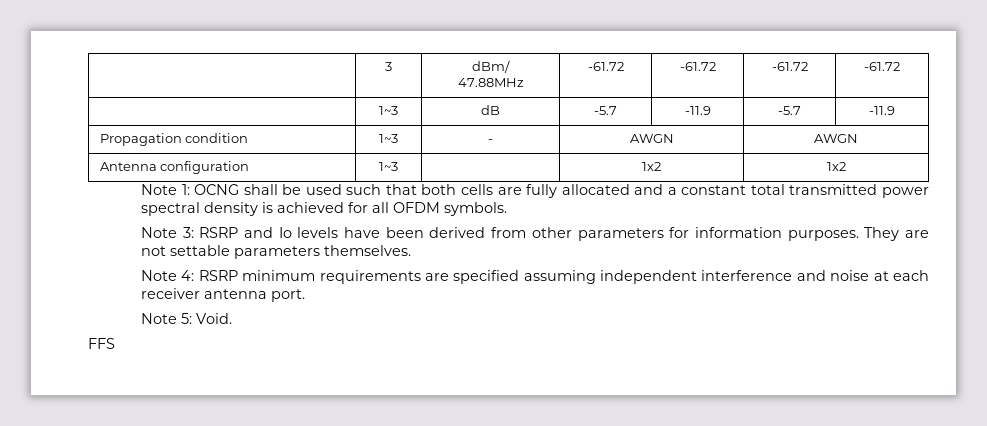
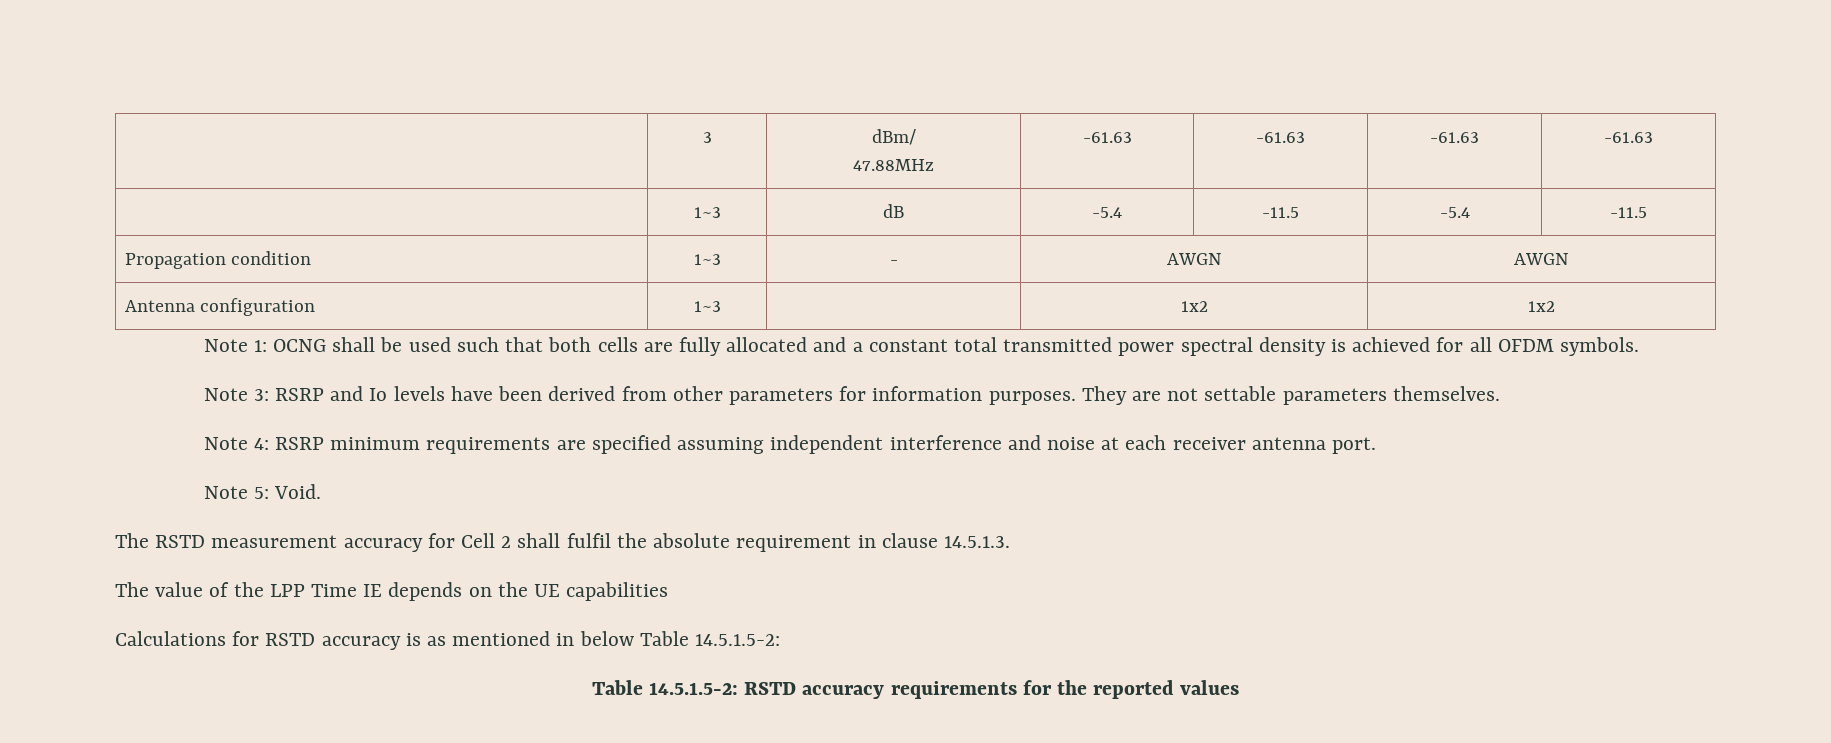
  | 3 | dBm/
- 47.88MHz | -61.72 | -61.72 | -61.72 | -61.72
- | 1~3 | dB | -5.7 | -11.9 | -5.7 | -11.9
+ 47.88MHz | -61.63 | -61.63 | -61.63 | -61.63
+ | 1~3 | dB | -5.4 | -11.5 | -5.4 | -11.5
- FFS
+ The RSTD measurement accuracy for Cell 2 shall fulfil the absolute requirement in clause 14.5.1.3.
+ The value of the LPP Time IE depends on the UE capabilities
+ Calculations for RSTD accuracy is as mentioned in below Table 14.5.1.5-2:
+ Table 14.5.1.5-2: RSTD accuracy requirements for the reported values

